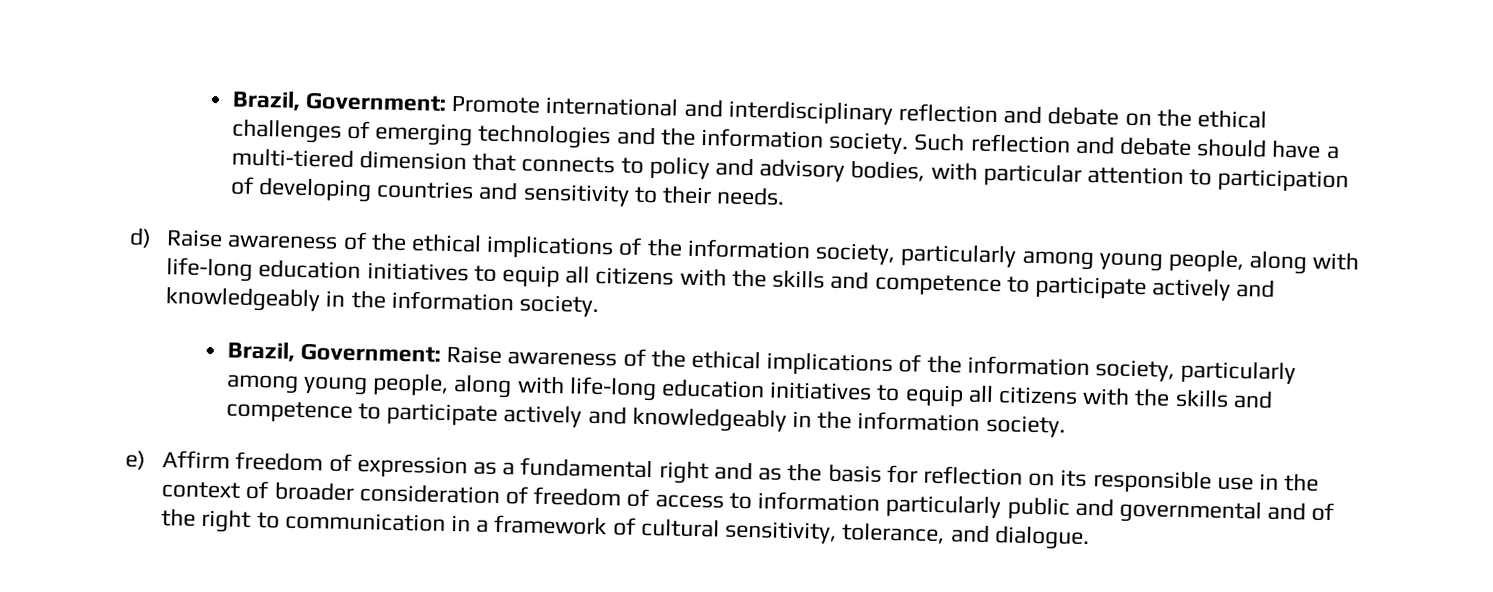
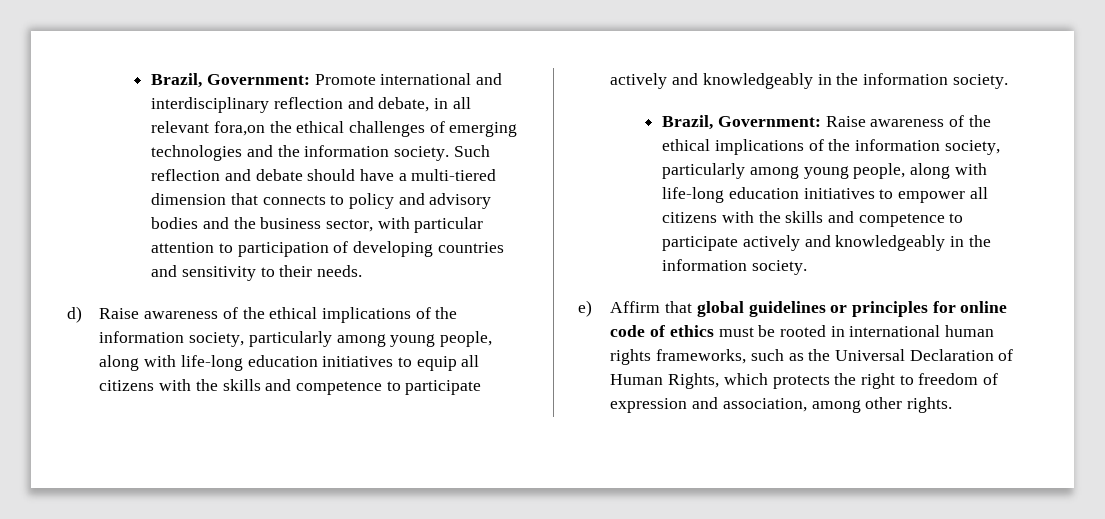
- Brazil, Government: Promote international and interdisciplinary reflection and debate on the ethical challenges of emerging technologies and the information society.
+ Brazil, Government: Promote international and interdisciplinary reflection and debate, in all relevant fora,on the ethical challenges of emerging technologies and the information society.
- Such reflection and debate should have a multi-tiered dimension that connects to policy and advisory bodies, with particular attention to participation of developing countries and sensitivity to their needs.
+ Such reflection and debate should have a multi-tiered dimension that connects to policy and advisory bodies and the business sector, with particular attention to participation of developing countries and sensitivity to their needs.
- Brazil, Government: Raise awareness of the ethical implications of the information society, particularly among young people, along with life-long education initiatives to equip all citizens with the skills and competence to participate actively and knowledgeably in the information society.
+ Brazil, Government: Raise awareness of the ethical implications of the information society, particularly among young people, along with life-long education initiatives to empower all citizens with the skills and competence to participate actively and knowledgeably in the information society.
- e) Affirm freedom of expression as a fundamental right and as the basis for reflection on its responsible use in the context of broader consideration of freedom of access to information particularly public and governmental and of the right to communication in a framework of cultural sensitivity, tolerance, and dialogue.
+ e) Affirm that global guidelines or principles for online code of ethics must be rooted in international human rights frameworks, such as the Universal Declaration of Human Rights, which protects the right to freedom of expression and association, among other rights.

